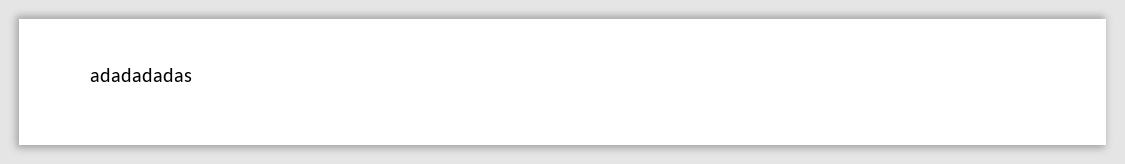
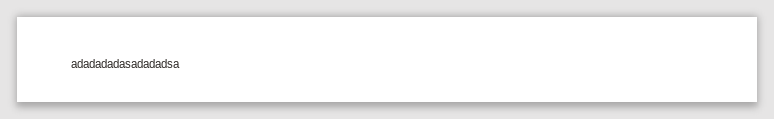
- adadadadas
+ adadadadasadadadsa

